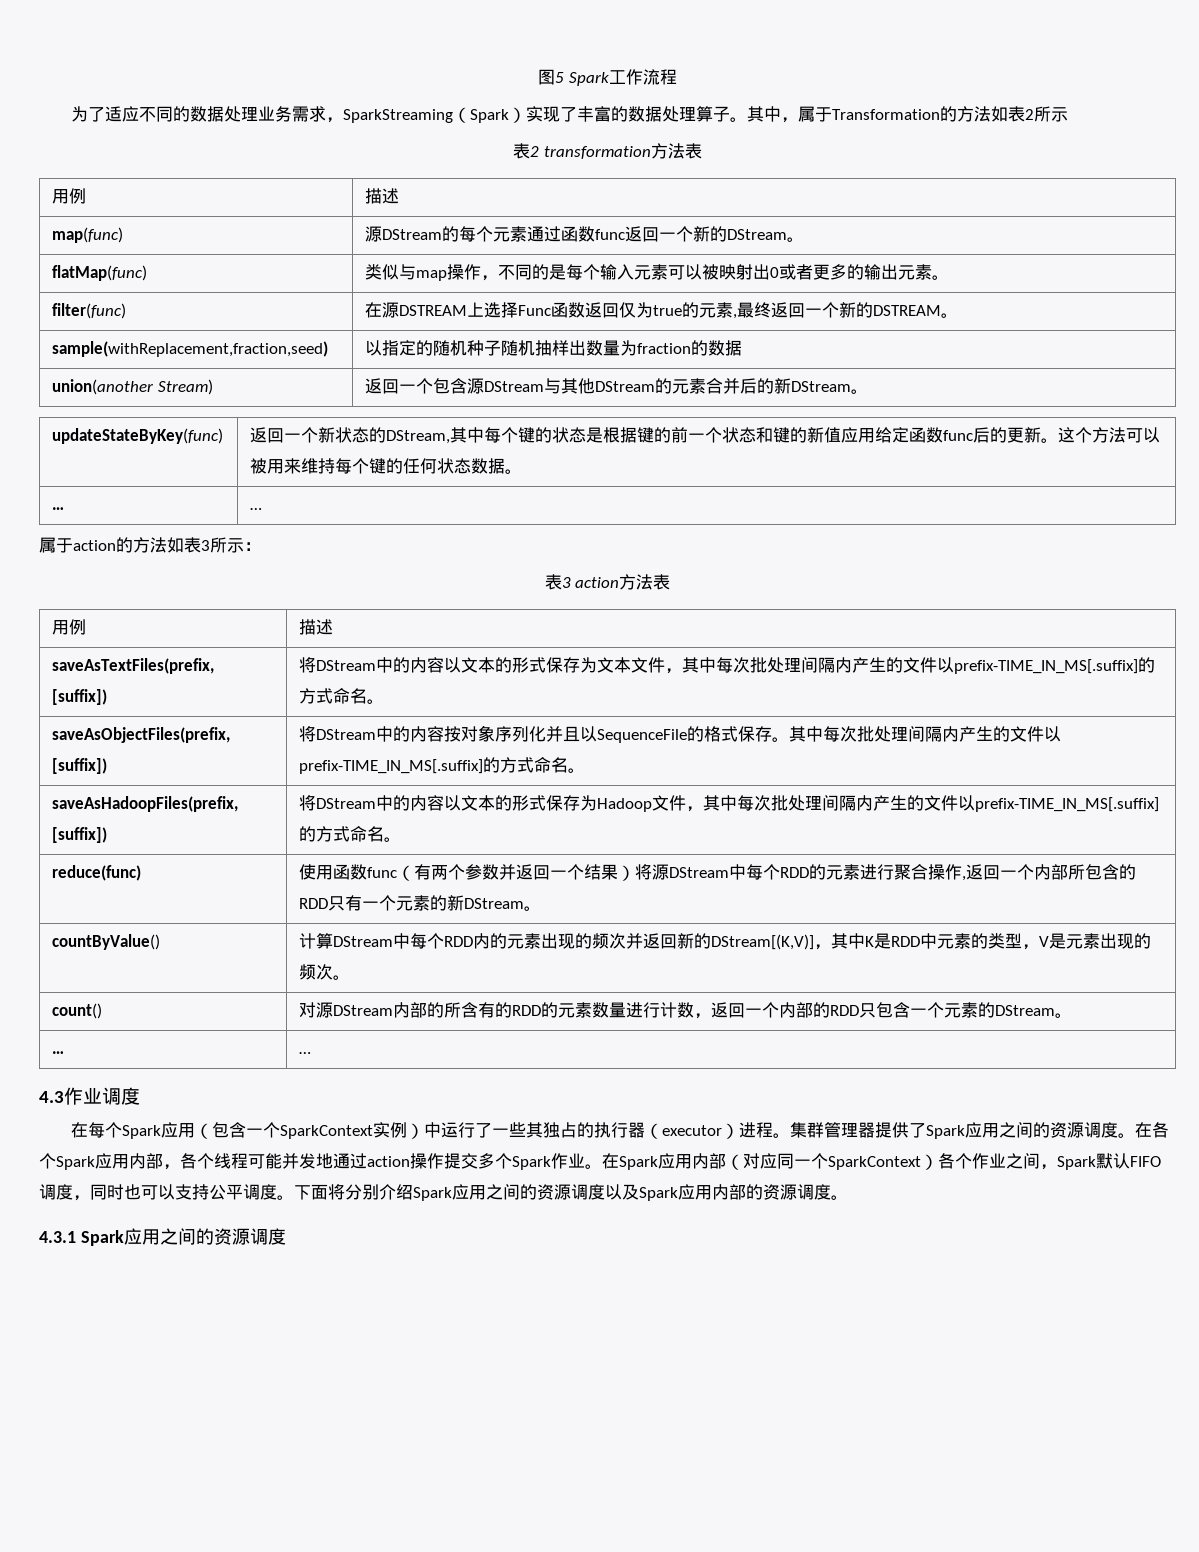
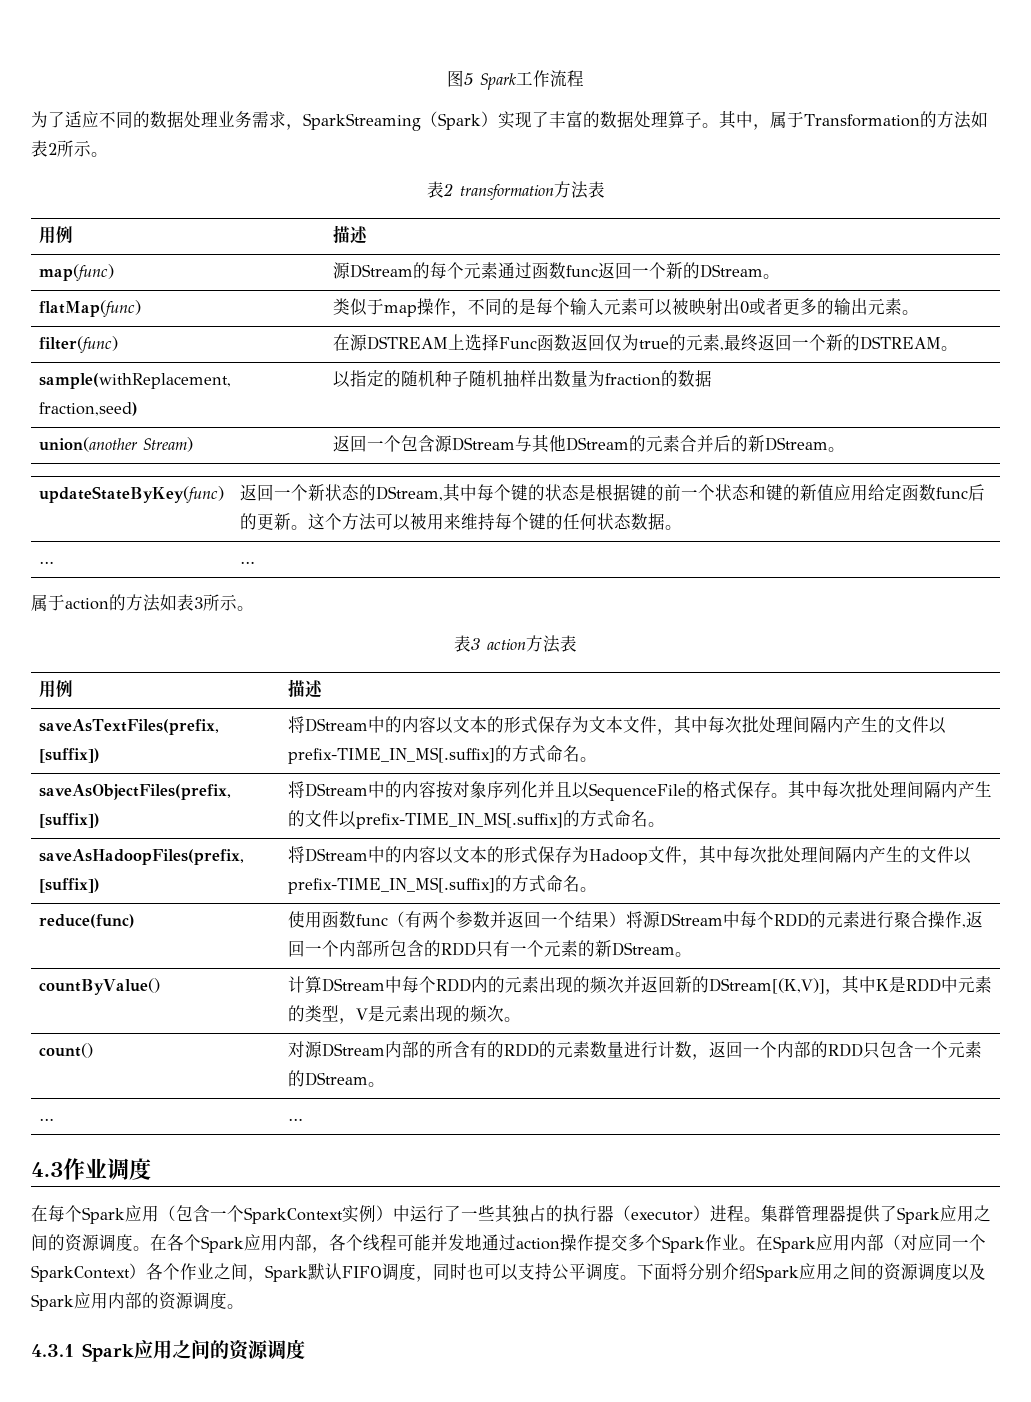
- 其中，属于Transformation的方法如表2所示
+ 其中，属于Transformation的方法如表2所示。
- flatMap(func) | 类似与map操作，不同的是每个输入元素可以被映射出0或者更多的输出元素。
+ flatMap(func) | 类似于map操作，不同的是每个输入元素可以被映射出0或者更多的输出元素。
- sample(withReplacement,fraction,seed) | 以指定的随机种子随机抽样出数量为fraction的数据
+ sample(withReplacement, fraction,seed) | 以指定的随机种子随机抽样出数量为fraction的数据
- 属于action的方法如表3所示：
+ 属于action的方法如表3所示。

